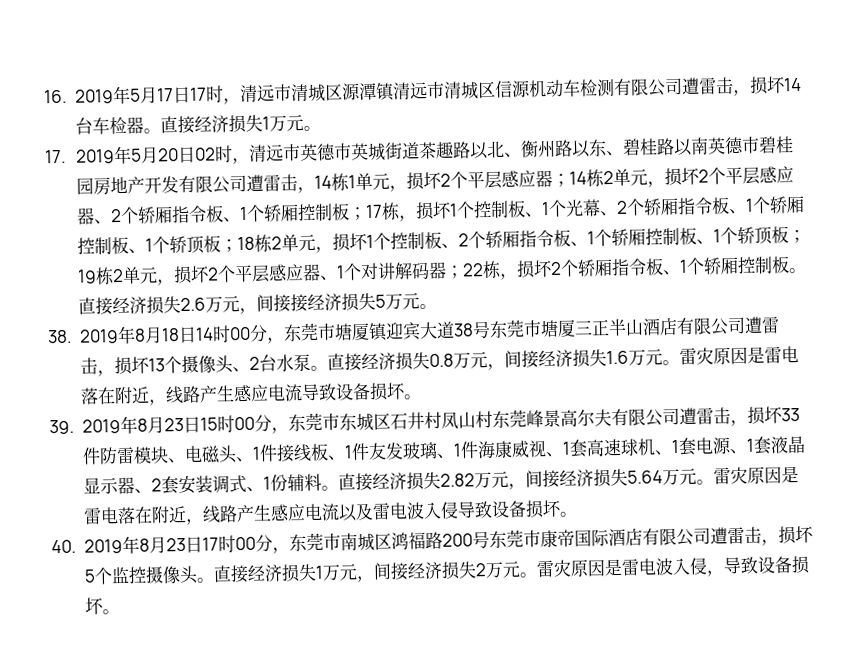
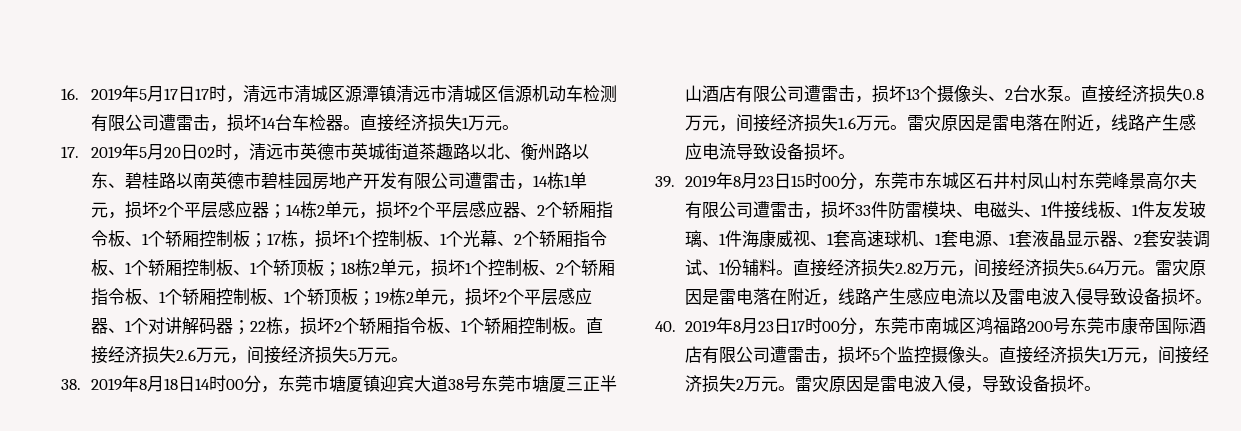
- 直接经济损失2.6万元，间接接经济损失5万元。
+ 直接经济损失2.6万元，间接经济损失5万元。
- 39. 2019年8月23日15时00分，东莞市东城区石井村凤山村东莞峰景高尔夫有限公司遭雷击，损坏33件防雷模块、电磁头、1件接线板、1件友发玻璃、1件海康威视、1套高速球机、1套电源、1套液晶显示器、2套安装调式、1份辅料。
+ 39. 2019年8月23日15时00分，东莞市东城区石井村凤山村东莞峰景高尔夫有限公司遭雷击，损坏33件防雷模块、电磁头、1件接线板、1件友发玻璃、1件海康威视、1套高速球机、1套电源、1套液晶显示器、2套安装调试、1份辅料。

